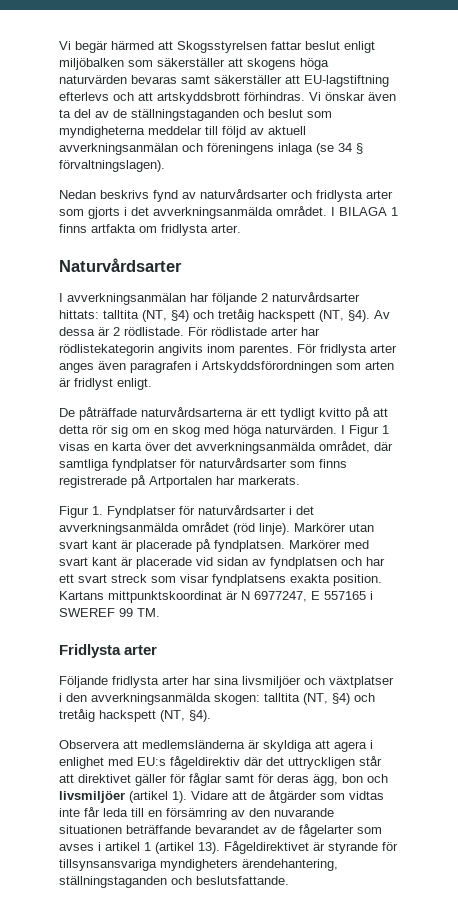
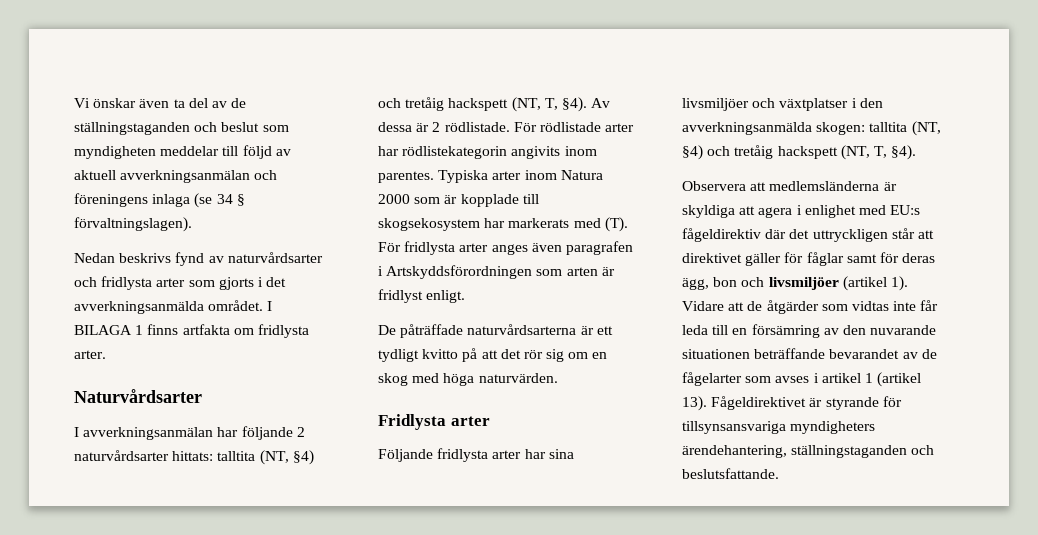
- Vi begär härmed att Skogsstyrelsen fattar beslut enligt miljöbalken som säkerställer att skogens höga naturvärden bevaras samt säkerställer att EU-lagstiftning efterlevs och att artskyddsbrott förhindras. Vi önskar även ta del av de ställningstaganden och beslut som myndigheterna meddelar till följd av aktuell avverkningsanmälan och föreningens inlaga (se 34 § förvaltningslagen).
+ Vi önskar även ta del av de ställningstaganden och beslut som myndigheten meddelar till följd av aktuell avverkningsanmälan och föreningens inlaga (se 34 § förvaltningslagen).
- I avverkningsanmälan har följande 2 naturvårdsarter hittats: talltita (NT, §4) och tretåig hackspett (NT, §4).
+ I avverkningsanmälan har följande 2 naturvårdsarter hittats: talltita (NT, §4) och tretåig hackspett (NT, T, §4).
- För fridlysta arter anges även paragrafen i Artskyddsförordningen som arten är fridlyst enligt.
+ Typiska arter inom Natura 2000 som är kopplade till skogsekosystem har markerats med (T). För fridlysta arter anges även paragrafen i Artskyddsförordningen som arten är fridlyst enligt.
- De påträffade naturvårdsarterna är ett tydligt kvitto på att detta rör sig om en skog med höga naturvärden. I Figur 1 visas en karta över det avverkningsanmälda området, där samtliga fyndplatser för naturvårdsarter som finns registrerade på Artportalen har markerats.
- Figur 1. Fyndplatser för naturvårdsarter i det avverkningsanmälda området (röd linje). Markörer utan svart kant är placerade på fyndplatsen. Markörer med svart kant är placerade vid sidan av fyndplatsen och har ett svart streck som visar fyndplatsens exakta position. Kartans mittpunktskoordinat är N 6977247, E 557165 i SWEREF 99 TM.
+ De påträffade naturvårdsarterna är ett tydligt kvitto på att det rör sig om en skog med höga naturvärden.
- Följande fridlysta arter har sina livsmiljöer och växtplatser i den avverkningsanmälda skogen: talltita (NT, §4) och tretåig hackspett (NT, §4).
+ Följande fridlysta arter har sina livsmiljöer och växtplatser i den avverkningsanmälda skogen: talltita (NT, §4) och tretåig hackspett (NT, T, §4).

